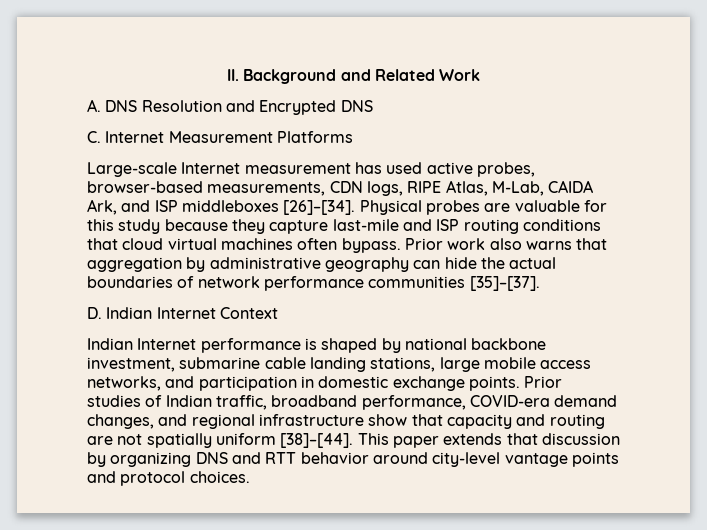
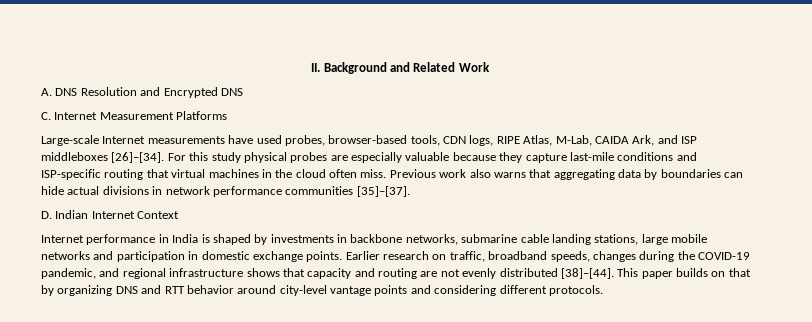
- Large-scale Internet measurement has used active probes, browser-based measurements, CDN logs, RIPE Atlas, M-Lab, CAIDA Ark, and ISP middleboxes [26]–[34].
+ Large-scale Internet measurements have used probes, browser-based tools, CDN logs, RIPE Atlas, M-Lab, CAIDA Ark, and ISP middleboxes [26]–[34].
- Physical probes are valuable for this study because they capture last-mile and ISP routing conditions that cloud virtual machines often bypass. Prior work also warns that aggregation by administrative geography can hide the actual boundaries of network performance communities [35]–[37].
+ For this study physical probes are especially valuable because they capture last-mile conditions and ISP-specific routing that virtual machines in the cloud often miss. Previous work also warns that aggregating data by boundaries can hide actual divisions in network performance communities [35]–[37].
- Indian Internet performance is shaped by national backbone investment, submarine cable landing stations, large mobile access networks, and participation in domestic exchange points.
+ Internet performance in India is shaped by investments in backbone networks, submarine cable landing stations, large mobile networks and participation in domestic exchange points.
- Prior studies of Indian traffic, broadband performance, COVID-era demand changes, and regional infrastructure show that capacity and routing are not spatially uniform [38]–[44].
+ Earlier research on traffic, broadband speeds, changes during the COVID-19 pandemic, and regional infrastructure shows that capacity and routing are not evenly distributed [38]–[44].
- This paper extends that discussion by organizing DNS and RTT behavior around city-level vantage points and protocol choices.
+ This paper builds on that by organizing DNS and RTT behavior around city-level vantage points and considering different protocols.

